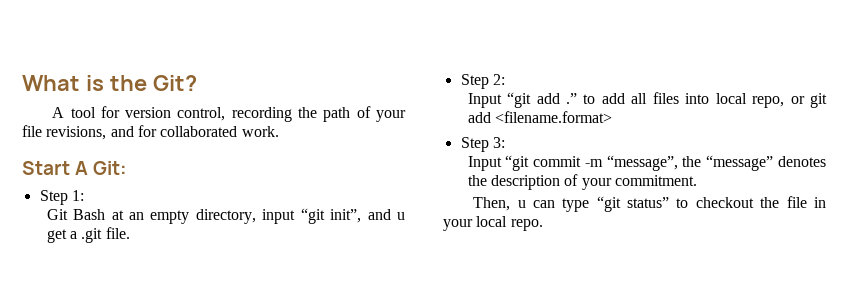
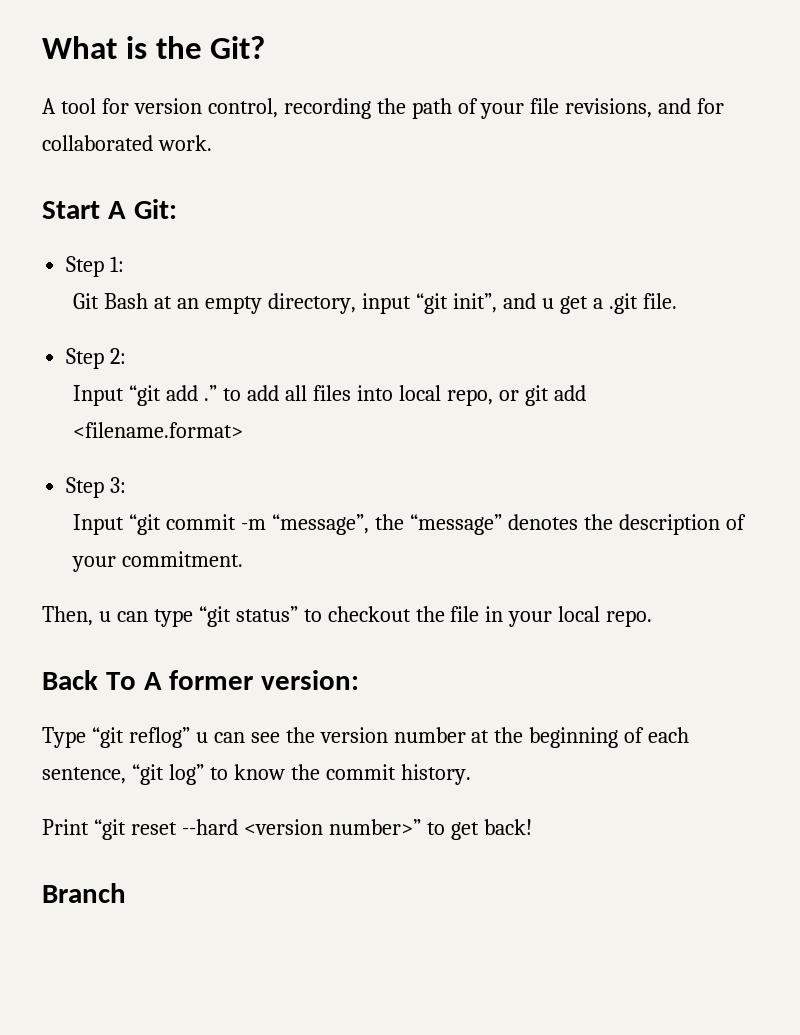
+ Back To A former version:
+ Type “git reflog” u can see the version number at the beginning of each sentence, “git log” to know the commit history.
+ Print “git reset --hard <version number>” to get back!
+ Branch

